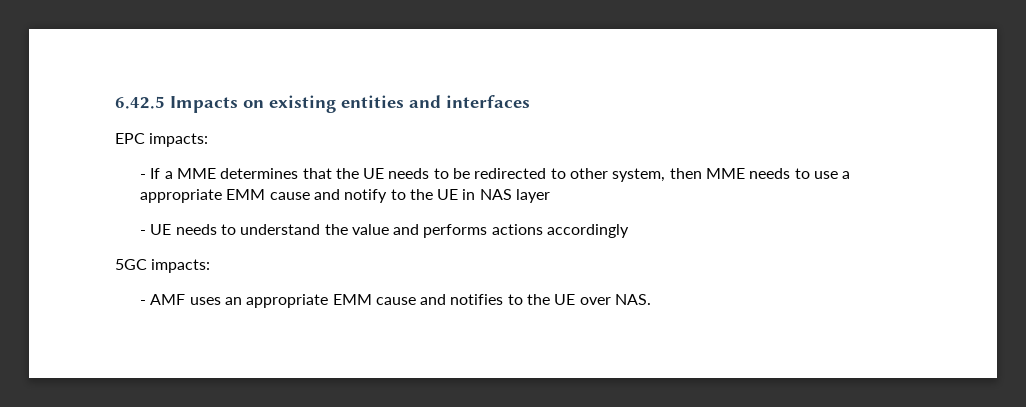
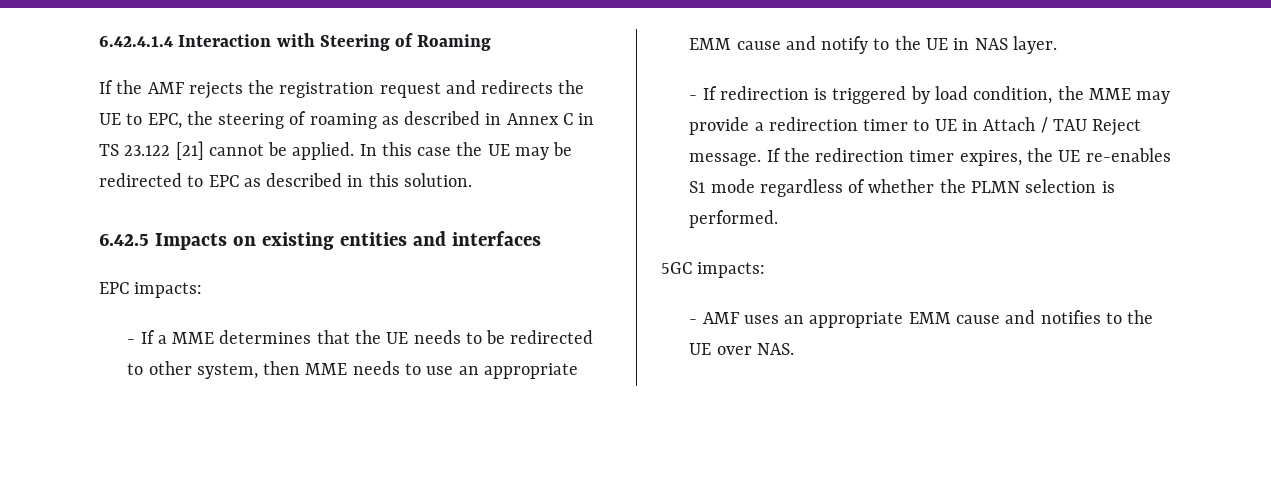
+ 6.42.4.1.4 Interaction with Steering of Roaming
+ If the AMF rejects the registration request and redirects the UE to EPC, the steering of roaming as described in Annex C in TS 23.122 [21] cannot be applied. In this case the UE may be redirected to EPC as described in this solution.
- - If a MME determines that the UE needs to be redirected to other system, then MME needs to use a appropriate EMM cause and notify to the UE in NAS layer
- - UE needs to understand the value and performs actions accordingly
+ - If a MME determines that the UE needs to be redirected to other system, then MME needs to use an appropriate EMM cause and notify to the UE in NAS layer.
+ - If redirection is triggered by load condition, the MME may provide a redirection timer to UE in Attach / TAU Reject message. If the redirection timer expires, the UE re-enables S1 mode regardless of whether the PLMN selection is performed.

